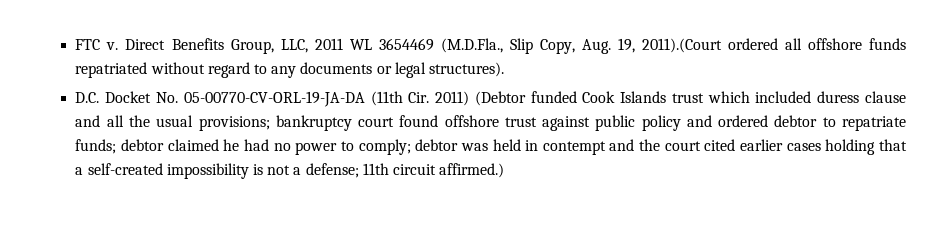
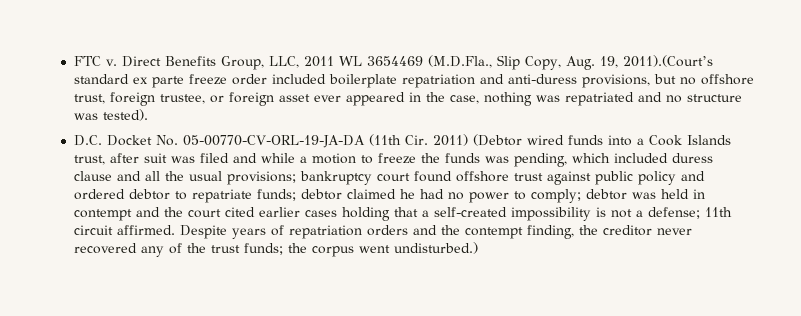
- Direct Benefits Group, LLC, 2011 WL 3654469 (M.D.Fla., Slip Copy, Aug. 19, 2011).(Court ordered all offshore funds repatriated without regard to any documents or legal structures).
+ Direct Benefits Group, LLC, 2011 WL 3654469 (M.D.Fla., Slip Copy, Aug. 19, 2011).(Court’s standard ex parte freeze order included boilerplate repatriation and anti-duress provisions, but no offshore trust, foreign trustee, or foreign asset ever appeared in the case, nothing was repatriated and no structure was tested).
- D.C. Docket No. 05-00770-CV-ORL-19-JA-DA (11th Cir. 2011) (Debtor funded Cook Islands trust which included duress clause and all the usual provisions;
+ D.C. Docket No. 05-00770-CV-ORL-19-JA-DA (11th Cir. 2011) (Debtor wired funds into a Cook Islands trust, after suit was filed and while a motion to freeze the funds was pending, which included duress clause and all the usual provisions;
- 11th circuit affirmed.)
+ 11th circuit affirmed. Despite years of repatriation orders and the contempt finding, the creditor never recovered any of the trust funds; the corpus went undisturbed.)

